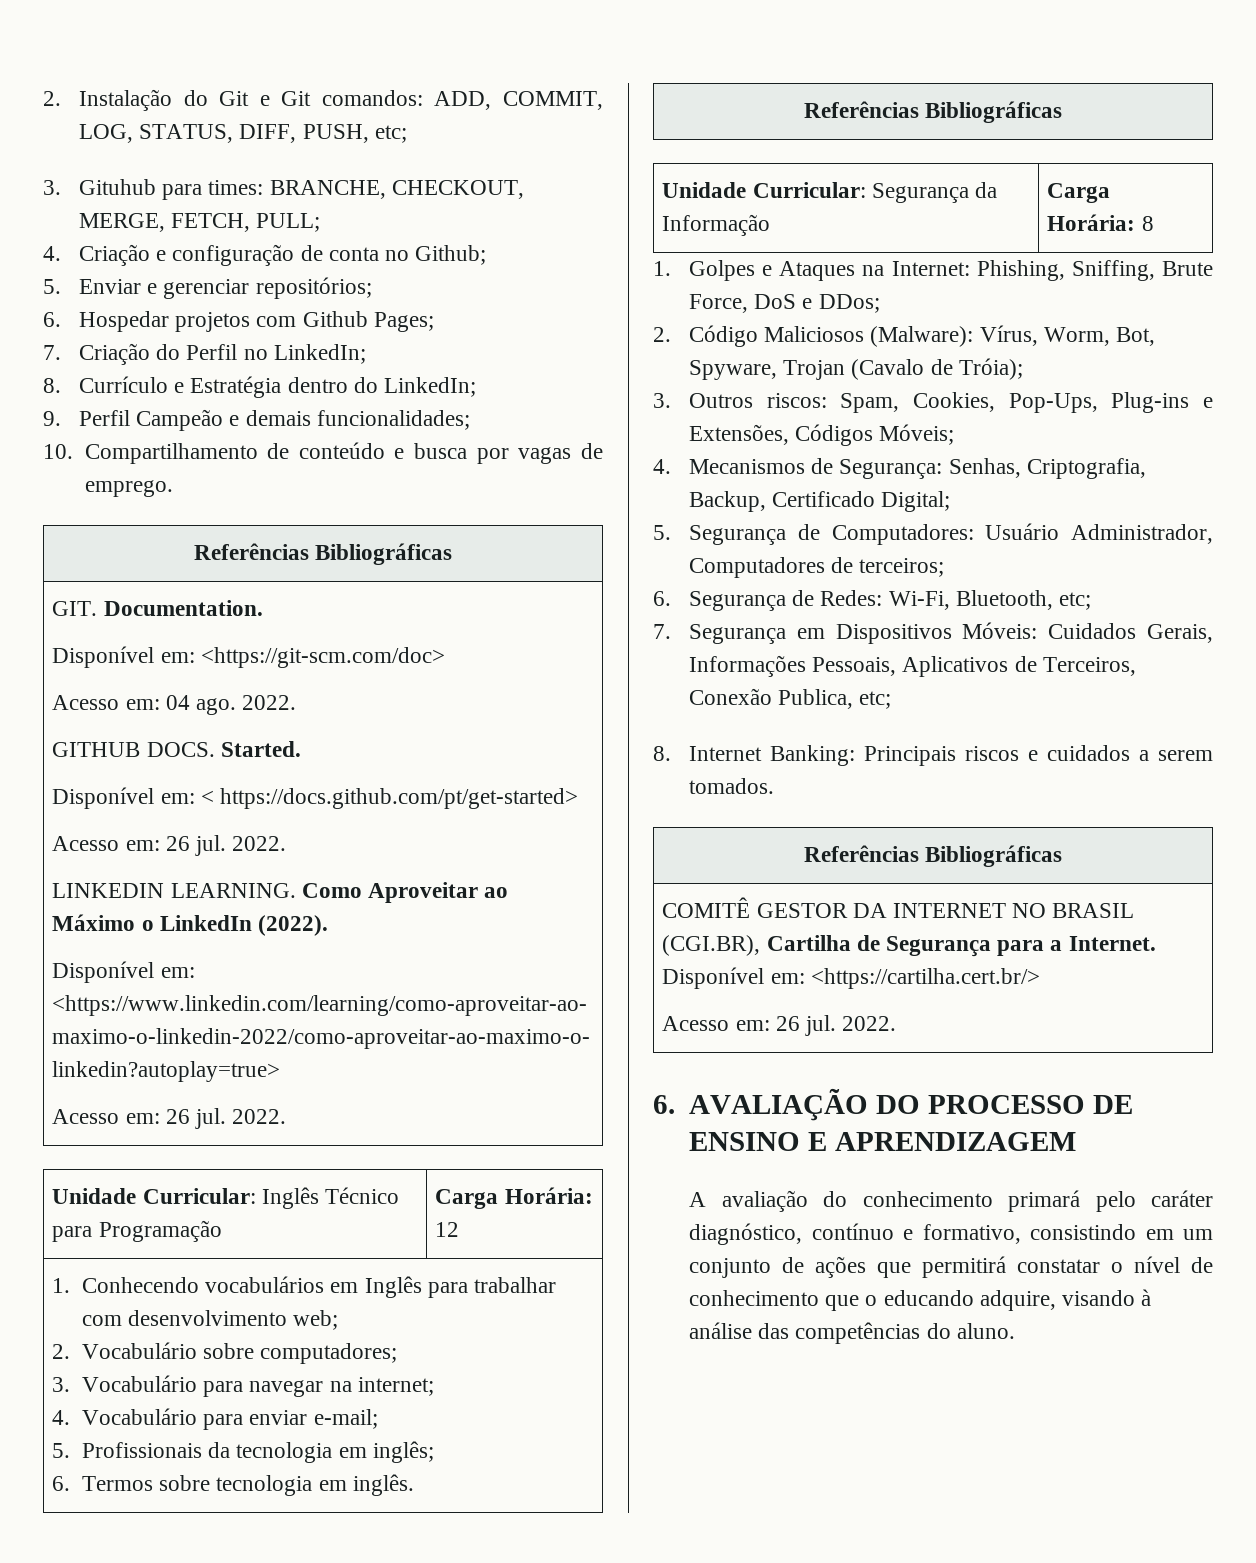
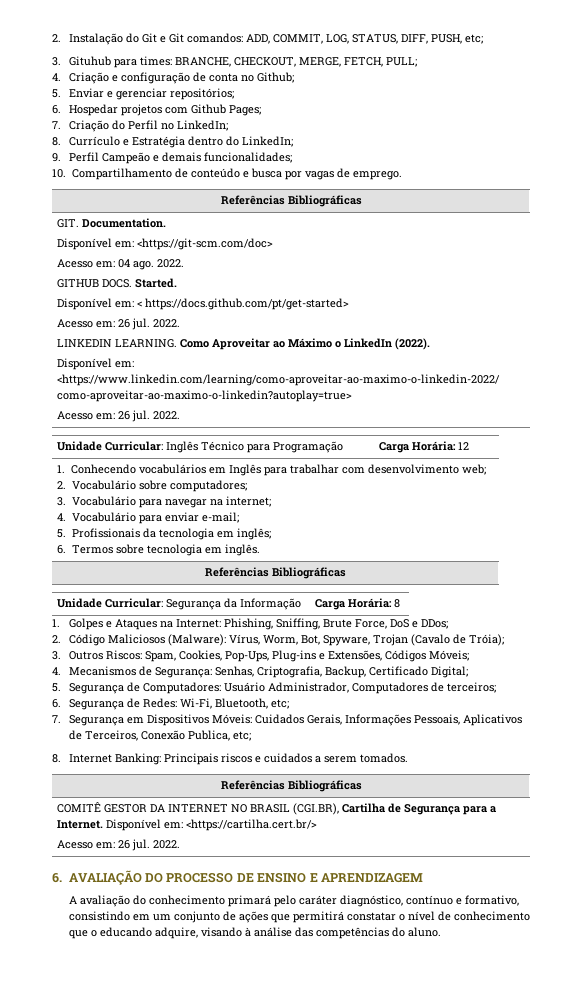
- 3. Outros riscos: Spam, Cookies, Pop-Ups, Plug-ins e Extensões, Códigos Móveis;
+ 3. Outros Riscos: Spam, Cookies, Pop-Ups, Plug-ins e Extensões, Códigos Móveis;

